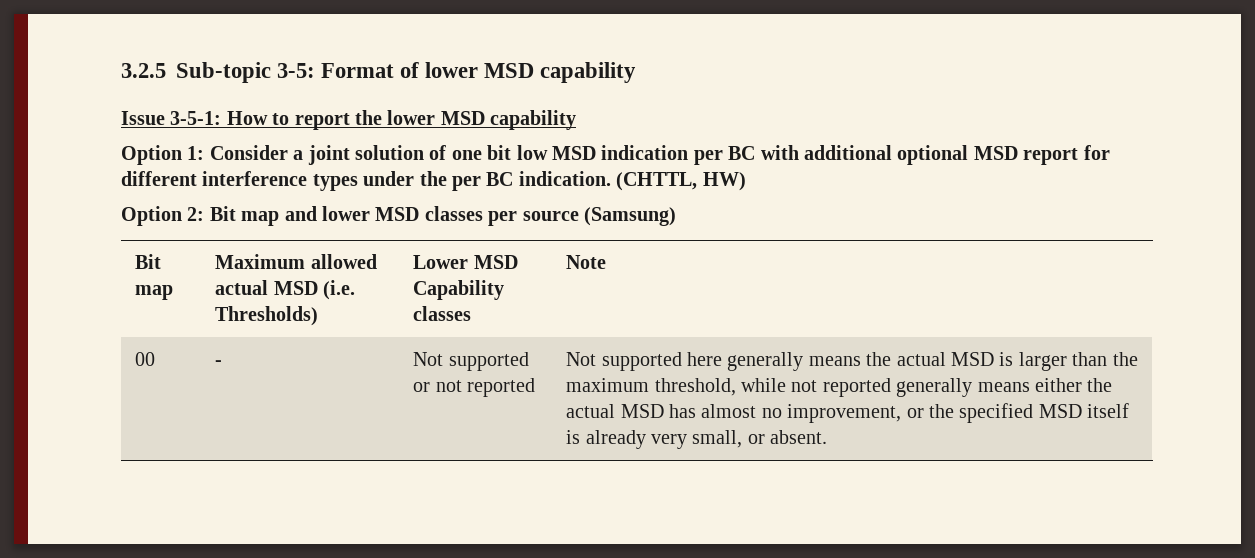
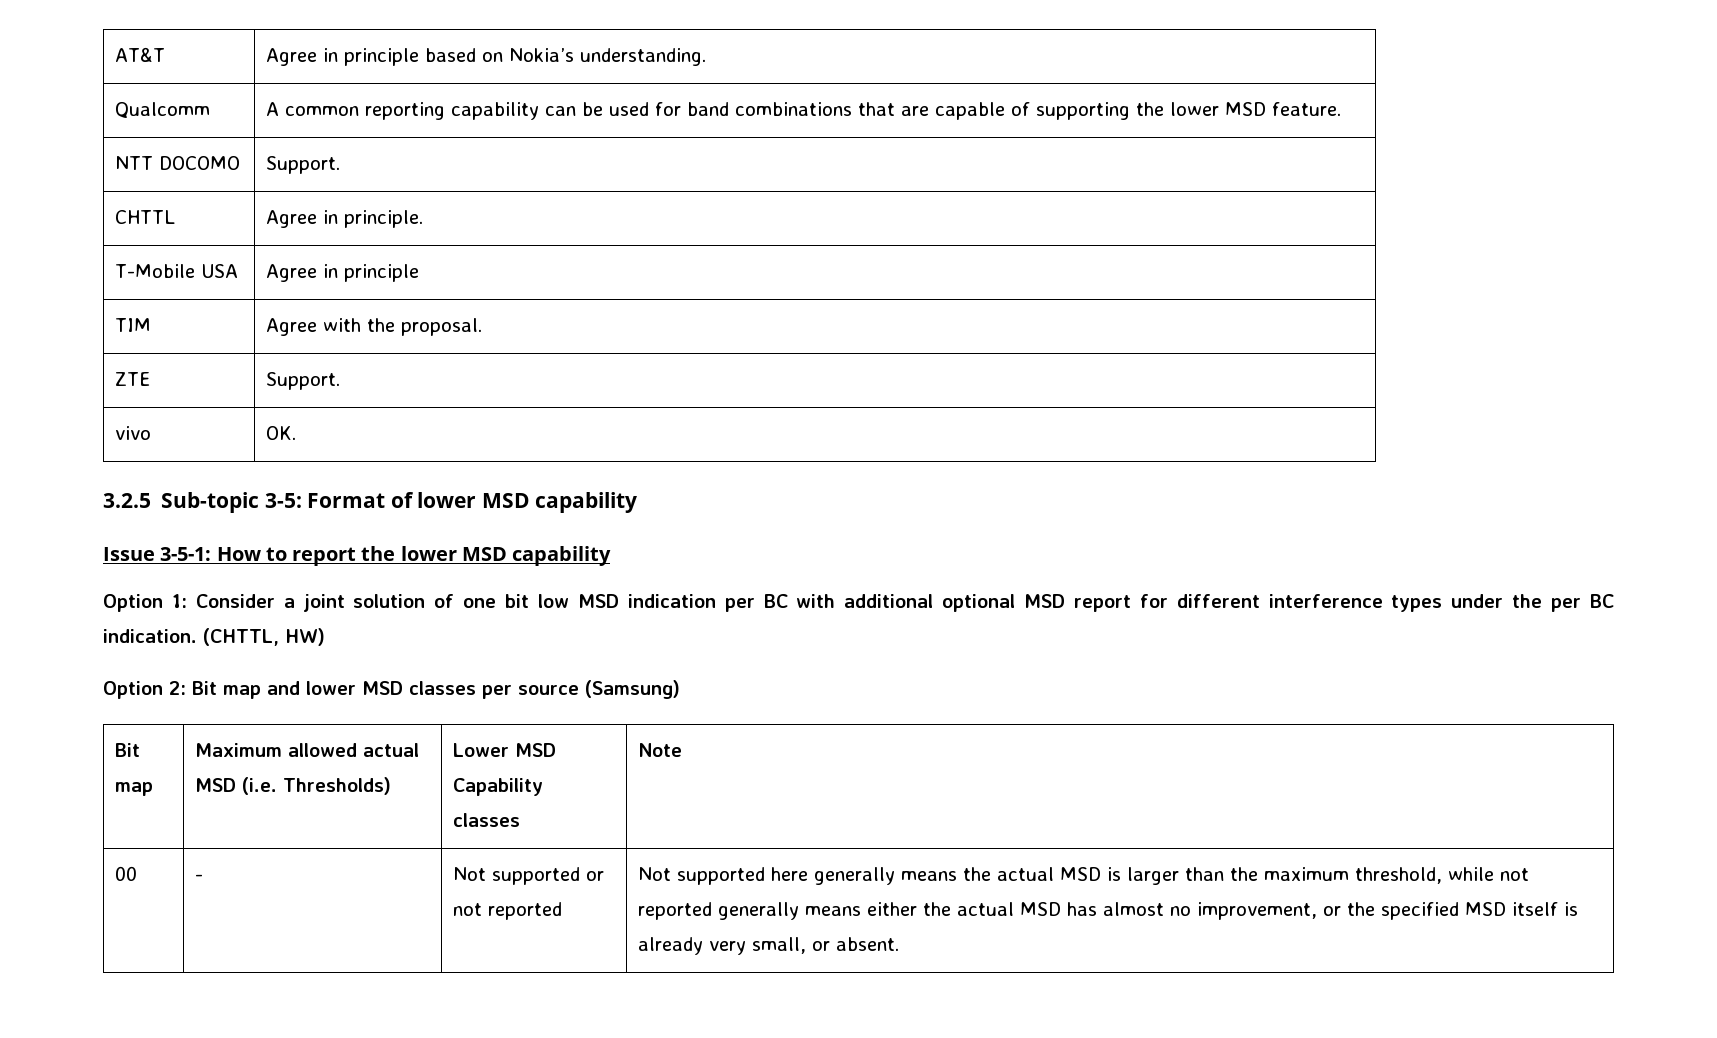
+ AT&T | Agree in principle based on Nokia’s understanding.
+ Qualcomm | A common reporting capability can be used for band combinations that are capable of supporting the lower MSD feature.
+ NTT DOCOMO | Support.
+ CHTTL | Agree in principle.
+ T-Mobile USA | Agree in principle
+ TIM | Agree with the proposal.
+ ZTE | Support.
+ vivo | OK.

